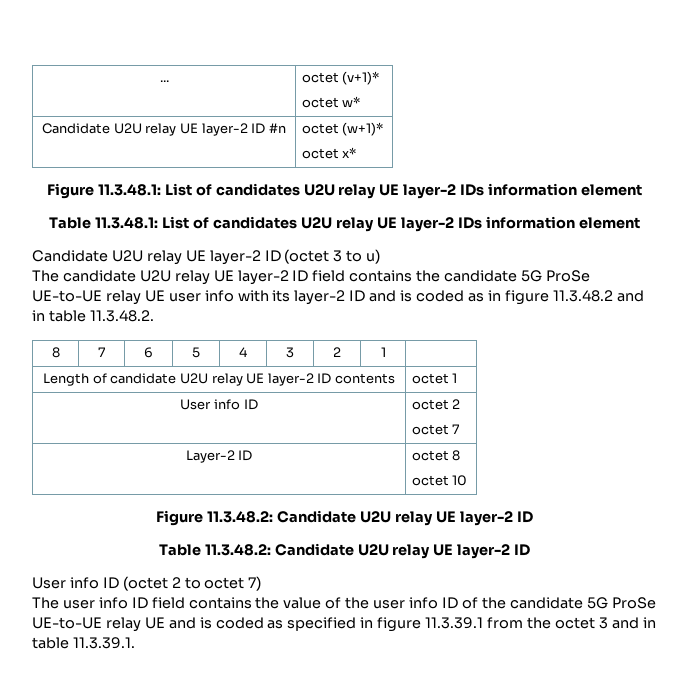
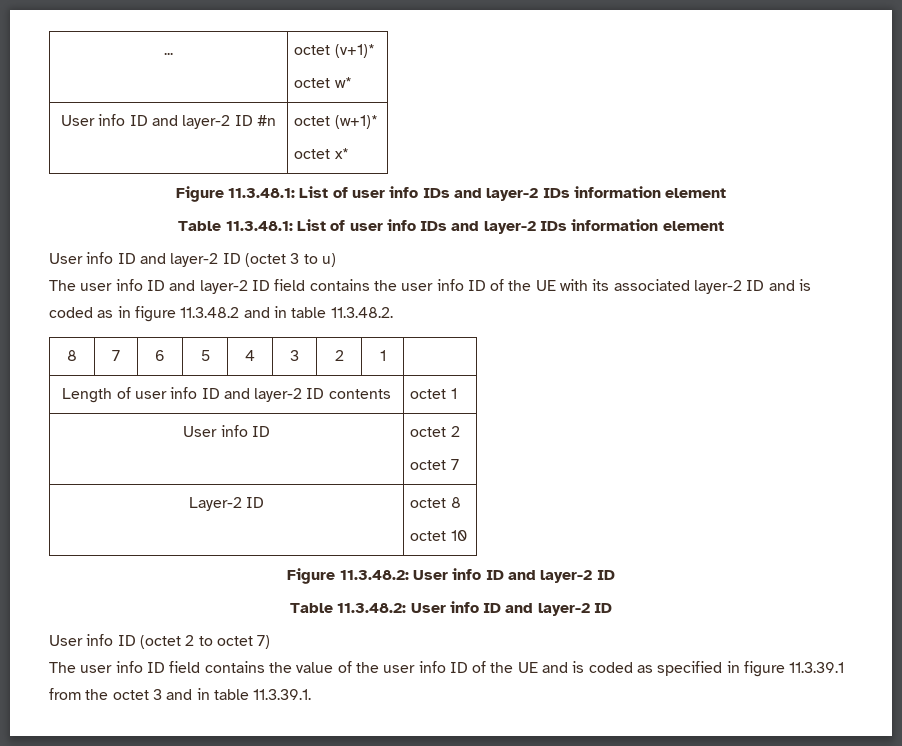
- Candidate U2U relay UE layer-2 ID #n | octet (w+1)*
+ User info ID and layer-2 ID #n | octet (w+1)*
- Figure 11.3.48.1: List of candidates U2U relay UE layer-2 IDs information element
+ Figure 11.3.48.1: List of user info IDs and layer-2 IDs information element
- Table 11.3.48.1: List of candidates U2U relay UE layer-2 IDs information element
- Candidate U2U relay UE layer-2 ID (octet 3 to u)
+ Table 11.3.48.1: List of user info IDs and layer-2 IDs information element
+ User info ID and layer-2 ID (octet 3 to u)
- The candidate U2U relay UE layer-2 ID field contains the candidate 5G ProSe UE-to-UE relay UE user info with its layer-2 ID and is coded as in figure 11.3.48.2 and in table 11.3.48.2.
+ The user info ID and layer-2 ID field contains the user info ID of the UE with its associated layer-2 ID and is coded as in figure 11.3.48.2 and in table 11.3.48.2.
- Length of candidate U2U relay UE layer-2 ID contents | octet 1
+ Length of user info ID and layer-2 ID contents | octet 1
- Figure 11.3.48.2: Candidate U2U relay UE layer-2 ID
+ Figure 11.3.48.2: User info ID and layer-2 ID
- Table 11.3.48.2: Candidate U2U relay UE layer-2 ID
+ Table 11.3.48.2: User info ID and layer-2 ID
- The user info ID field contains the value of the user info ID of the candidate 5G ProSe UE-to-UE relay UE and is coded as specified in figure 11.3.39.1 from the octet 3 and in table 11.3.39.1.
+ The user info ID field contains the value of the user info ID of the UE and is coded as specified in figure 11.3.39.1 from the octet 3 and in table 11.3.39.1.

